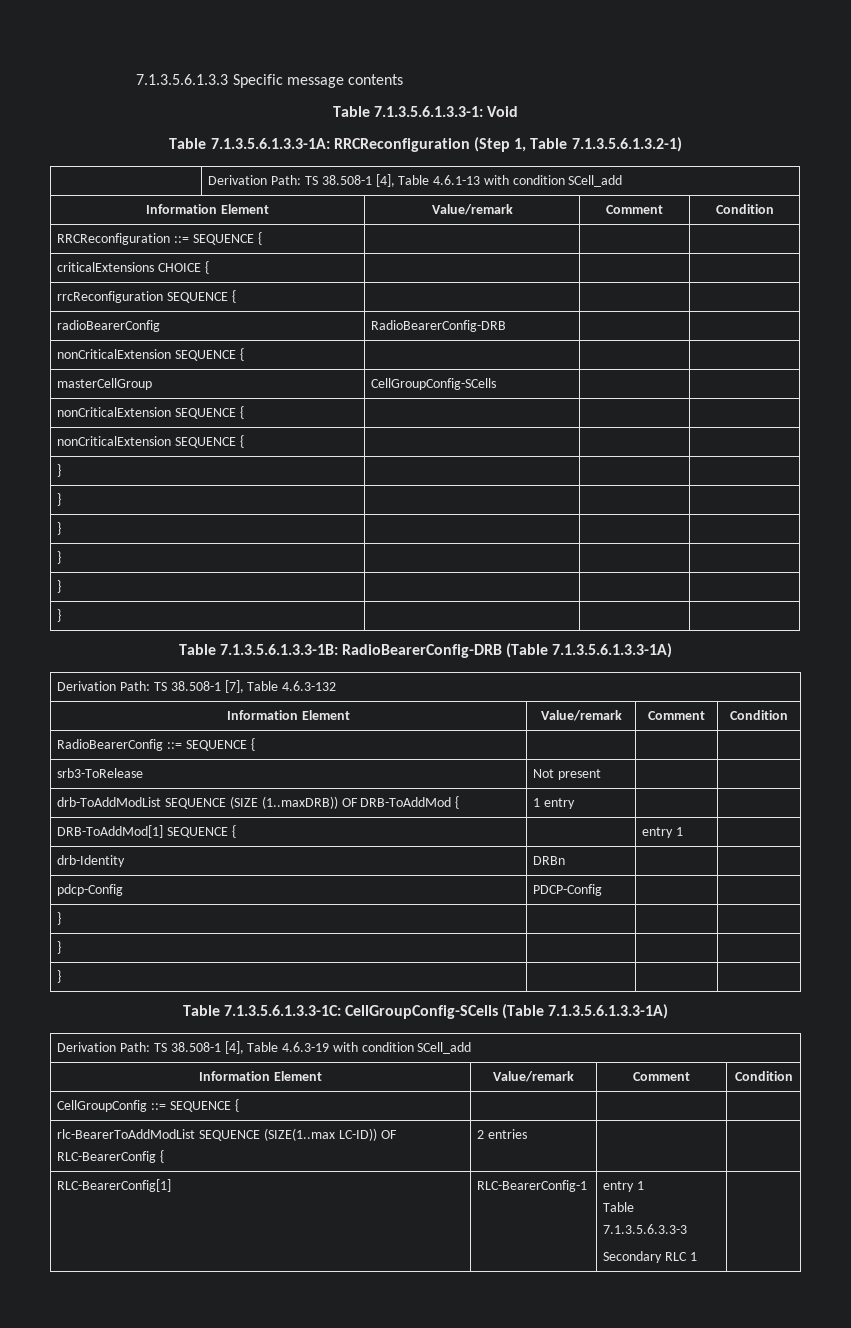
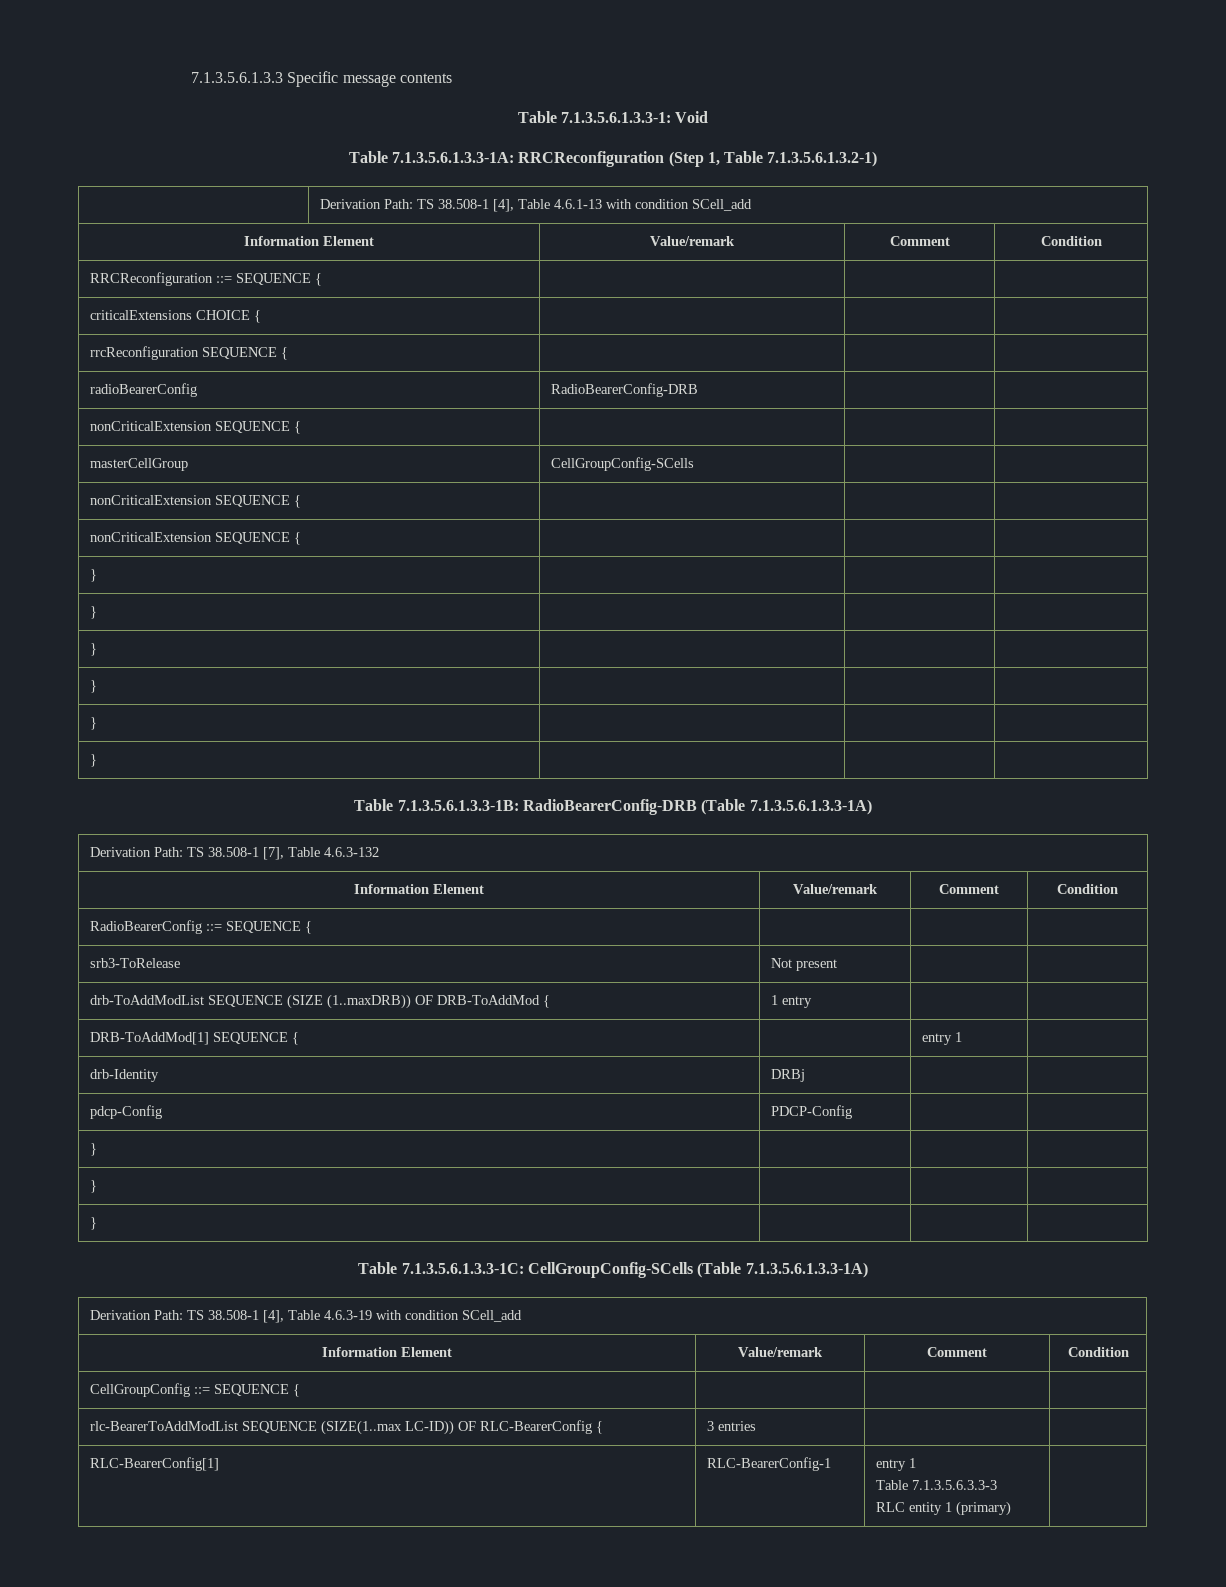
- drb-Identity | DRBn | |
+ drb-Identity | DRBj | |
- rlc-BearerToAddModList SEQUENCE (SIZE(1..max LC-ID)) OF RLC-BearerConfig { | 2 entries | |
+ rlc-BearerToAddModList SEQUENCE (SIZE(1..max LC-ID)) OF RLC-BearerConfig { | 3 entries | |
  RLC-BearerConfig[1] | RLC-BearerConfig-1 | entry 1
  Table 7.1.3.5.6.3.3-3
- Secondary RLC 1 |
+ RLC entity 1 (primary) |

